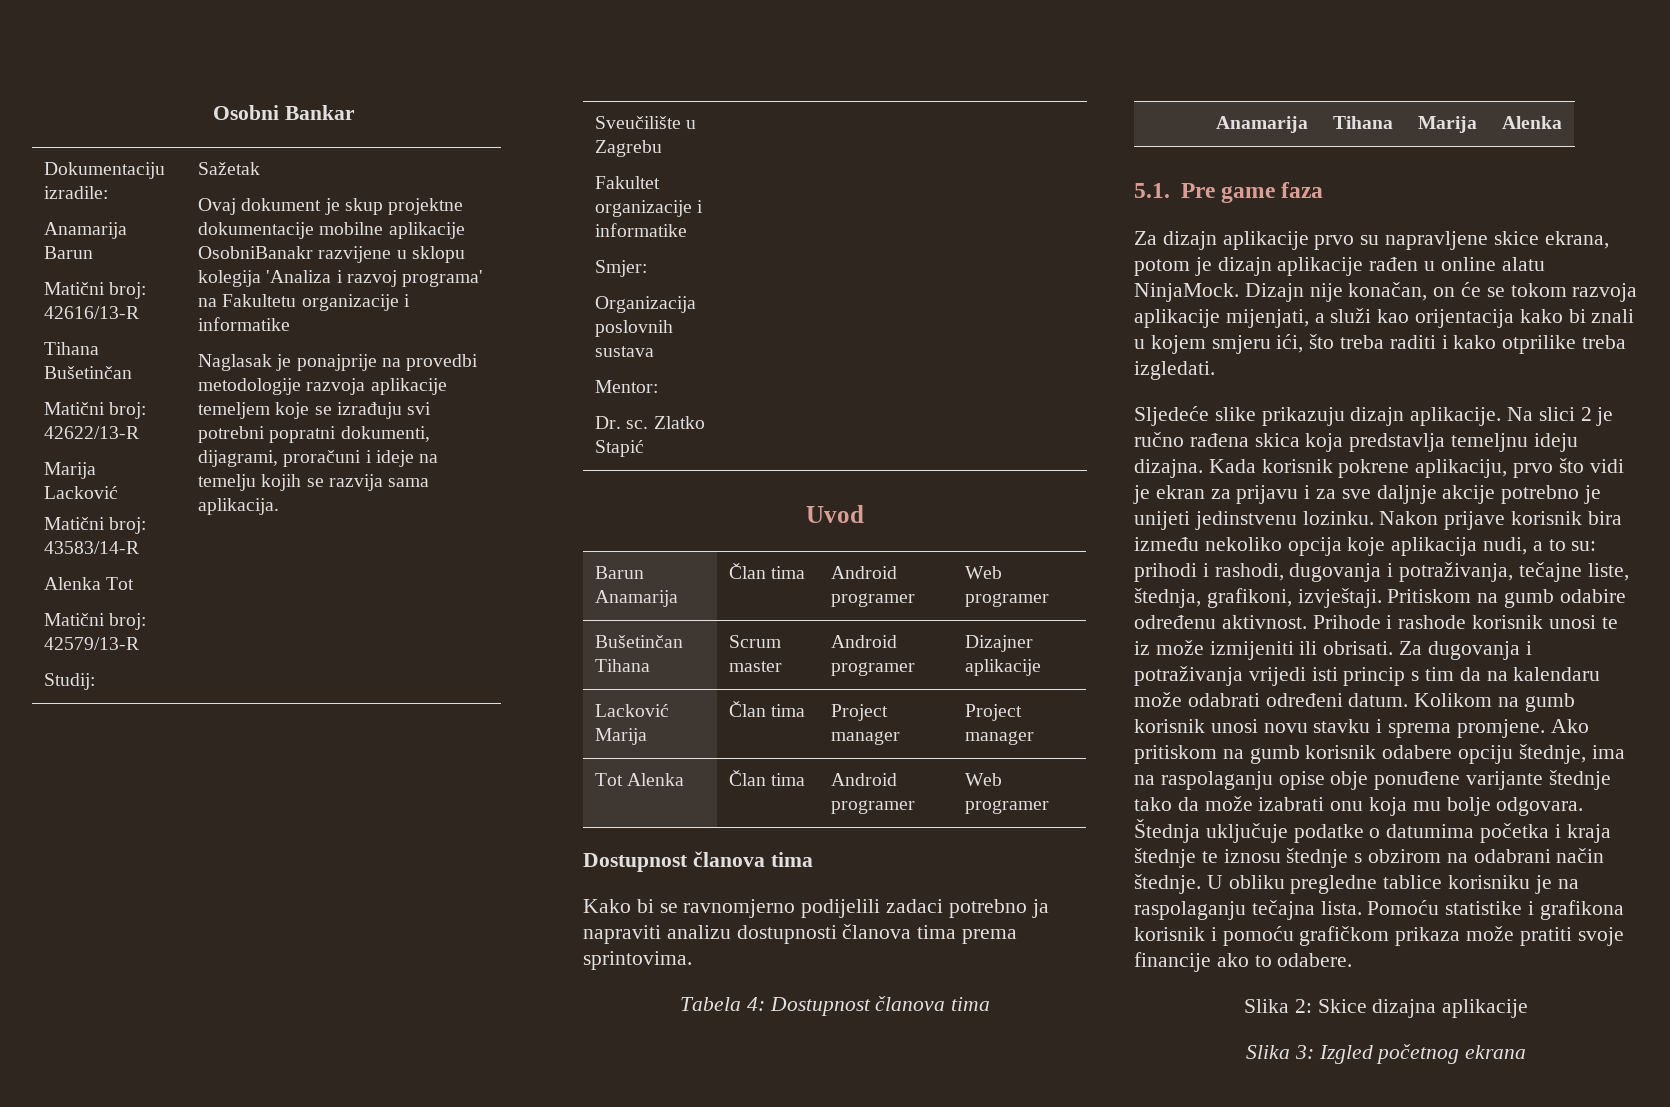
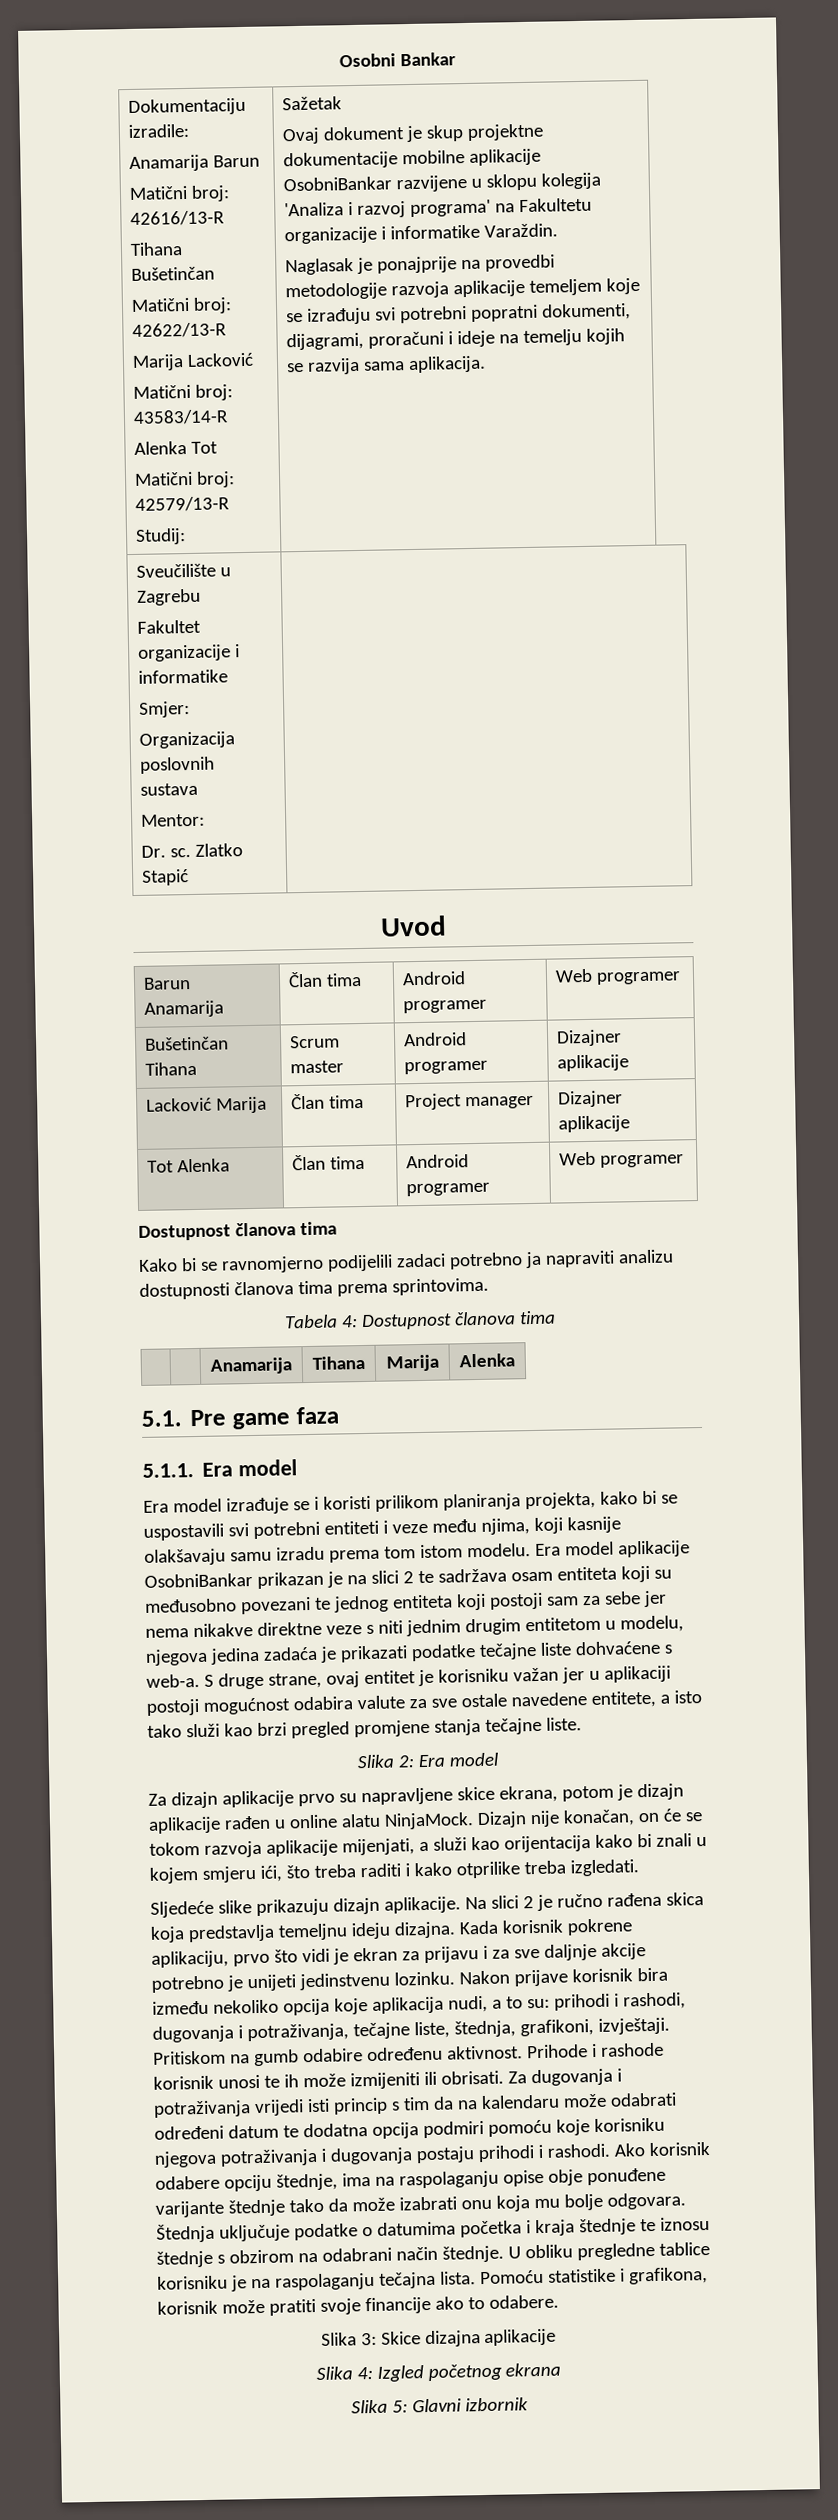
- Ovaj dokument je skup projektne dokumentacije mobilne aplikacije OsobniBanakr razvijene u sklopu kolegija 'Analiza i razvoj programa' na Fakultetu organizacije i informatike
+ Ovaj dokument je skup projektne dokumentacije mobilne aplikacije OsobniBankar razvijene u sklopu kolegija 'Analiza i razvoj programa' na Fakultetu organizacije i informatike Varaždin.
- Lacković Marija | Član tima | Project manager | Project manager
+ Lacković Marija | Član tima | Project manager | Dizajner aplikacije
+ 5.1.1. Era model
+ Era model izrađuje se i koristi prilikom planiranja projekta, kako bi se uspostavili svi potrebni entiteti i veze među njima, koji kasnije olakšavaju samu izradu prema tom istom modelu. Era model aplikacije OsobniBankar prikazan je na slici 2 te sadržava osam entiteta koji su međusobno povezani te jednog entiteta koji postoji sam za sebe jer nema nikakve direktne veze s niti jednim drugim entitetom u modelu, njegova jedina zadaća je prikazati podatke tečajne liste dohvaćene s web-a. S druge strane, ovaj entitet je korisniku važan jer u aplikaciji postoji mogućnost odabira valute za sve ostale navedene entitete, a isto tako služi kao brzi pregled promjene stanja tečajne liste.
+ Slika 2: Era model
- Prihode i rashode korisnik unosi te iz može izmijeniti ili obrisati.
+ Prihode i rashode korisnik unosi te ih može izmijeniti ili obrisati.
- Za dugovanja i potraživanja vrijedi isti princip s tim da na kalendaru može odabrati određeni datum. Kolikom na gumb korisnik unosi novu stavku i sprema promjene. Ako pritiskom na gumb korisnik odabere opciju štednje, ima na raspolaganju opise obje ponuđene varijante štednje tako da može izabrati onu koja mu bolje odgovara.
+ Za dugovanja i potraživanja vrijedi isti princip s tim da na kalendaru može odabrati određeni datum te dodatna opcija podmiri pomoću koje korisniku njegova potraživanja i dugovanja postaju prihodi i rashodi. Ako korisnik odabere opciju štednje, ima na raspolaganju opise obje ponuđene varijante štednje tako da može izabrati onu koja mu bolje odgovara.
- Pomoću statistike i grafikona korisnik i pomoću grafičkom prikaza može pratiti svoje financije ako to odabere.
+ Pomoću statistike i grafikona, korisnik može pratiti svoje financije ako to odabere.
- Slika 2: Skice dizajna aplikacije
+ Slika 3: Skice dizajna aplikacije
- Slika 3: Izgled početnog ekrana
+ Slika 4: Izgled početnog ekrana
+ Slika 5: Glavni izbornik

